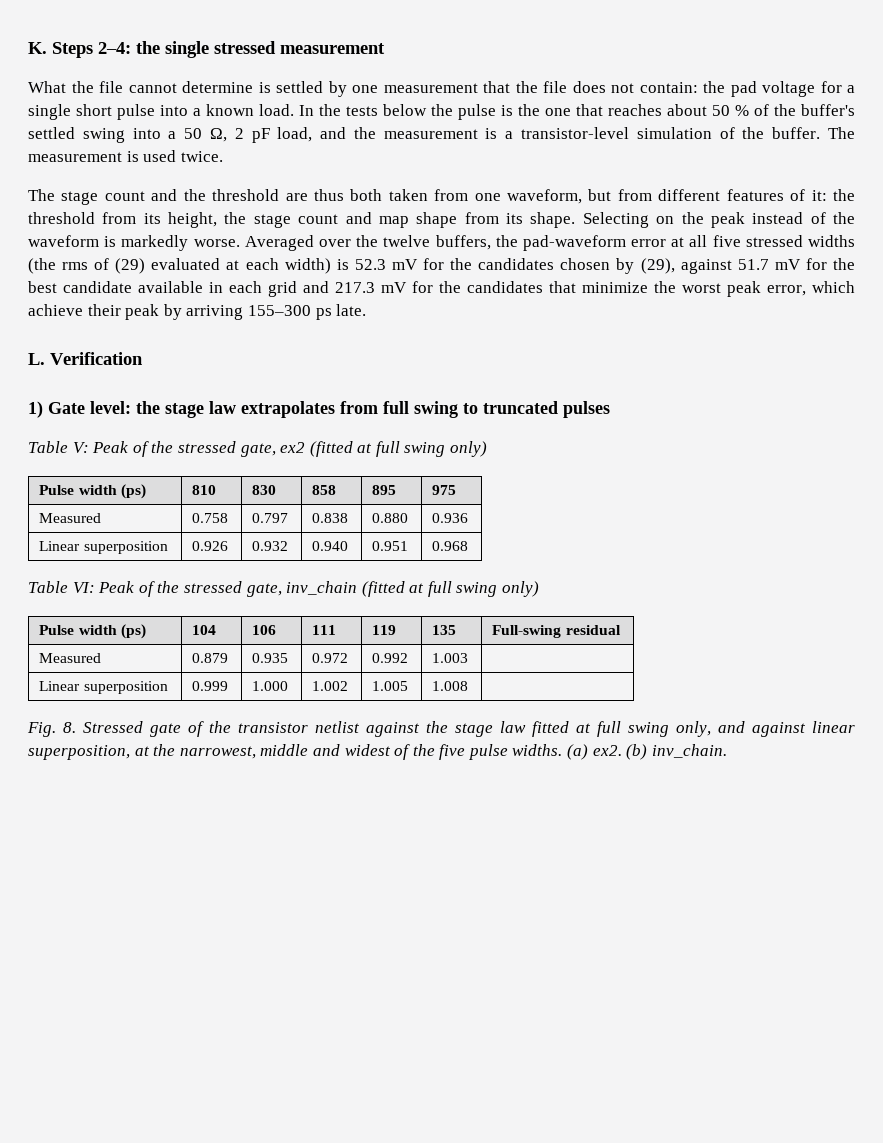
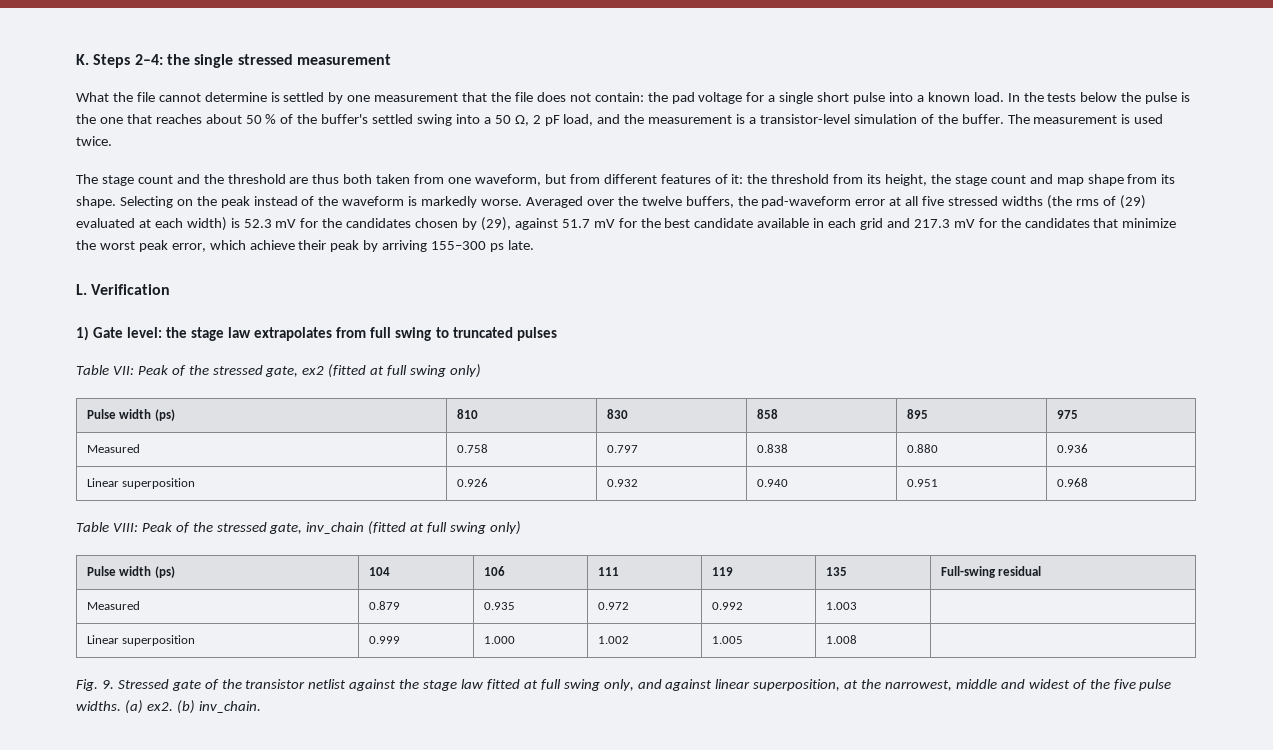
- Table V: Peak of the stressed gate, ex2 (fitted at full swing only)
+ Table VII: Peak of the stressed gate, ex2 (fitted at full swing only)
- Table VI: Peak of the stressed gate, inv_chain (fitted at full swing only)
+ Table VIII: Peak of the stressed gate, inv_chain (fitted at full swing only)
- Fig. 8. Stressed gate of the transistor netlist against the stage law fitted at full swing only, and against linear superposition, at the narrowest, middle and widest of the five pulse widths.
+ Fig. 9. Stressed gate of the transistor netlist against the stage law fitted at full swing only, and against linear superposition, at the narrowest, middle and widest of the five pulse widths.

